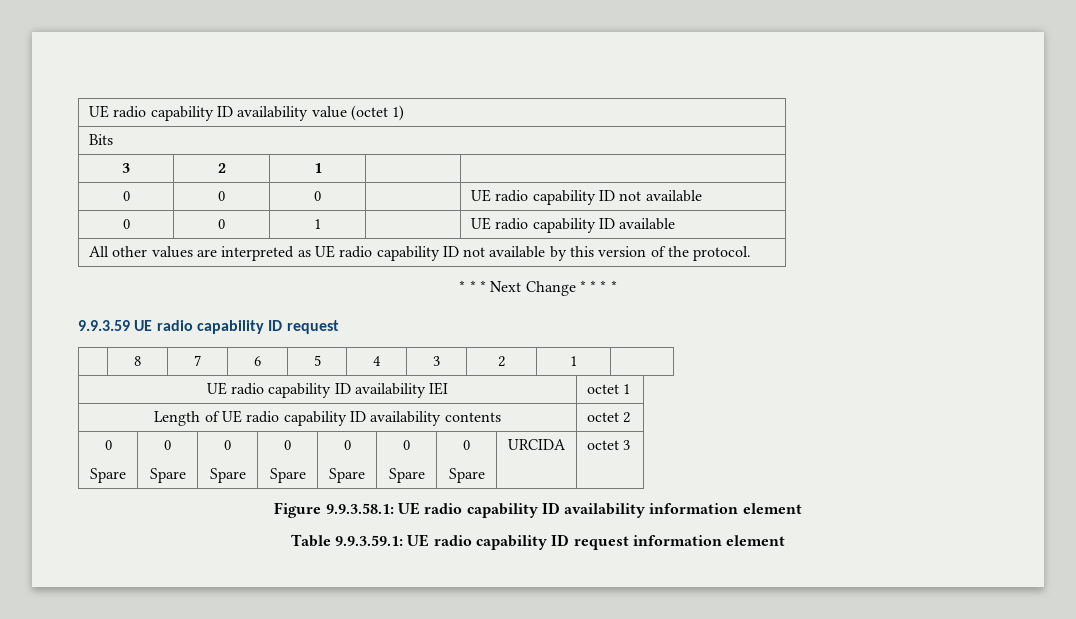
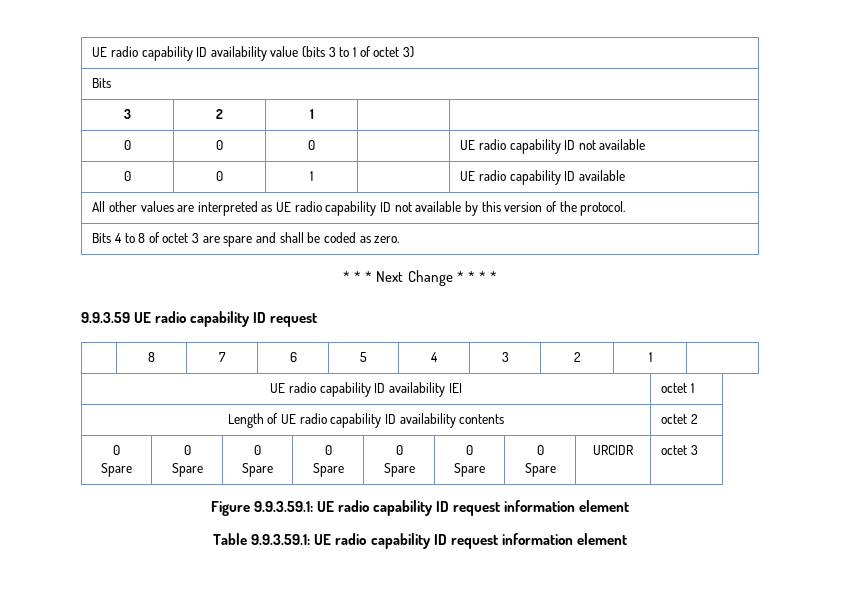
- UE radio capability ID availability value (octet 1)
+ UE radio capability ID availability value (bits 3 to 1 of octet 3)
+ Bits 4 to 8 of octet 3 are spare and shall be coded as zero.
  Length of UE radio capability ID availability contents | octet 2
  0
  Spare | 0
  Spare | 0
  Spare | 0
  Spare | 0
  Spare | 0
  Spare | 0
- Spare | URCIDA | octet 3
+ Spare | URCIDR | octet 3
- Figure 9.9.3.58.1: UE radio capability ID availability information element
+ Figure 9.9.3.59.1: UE radio capability ID request information element

